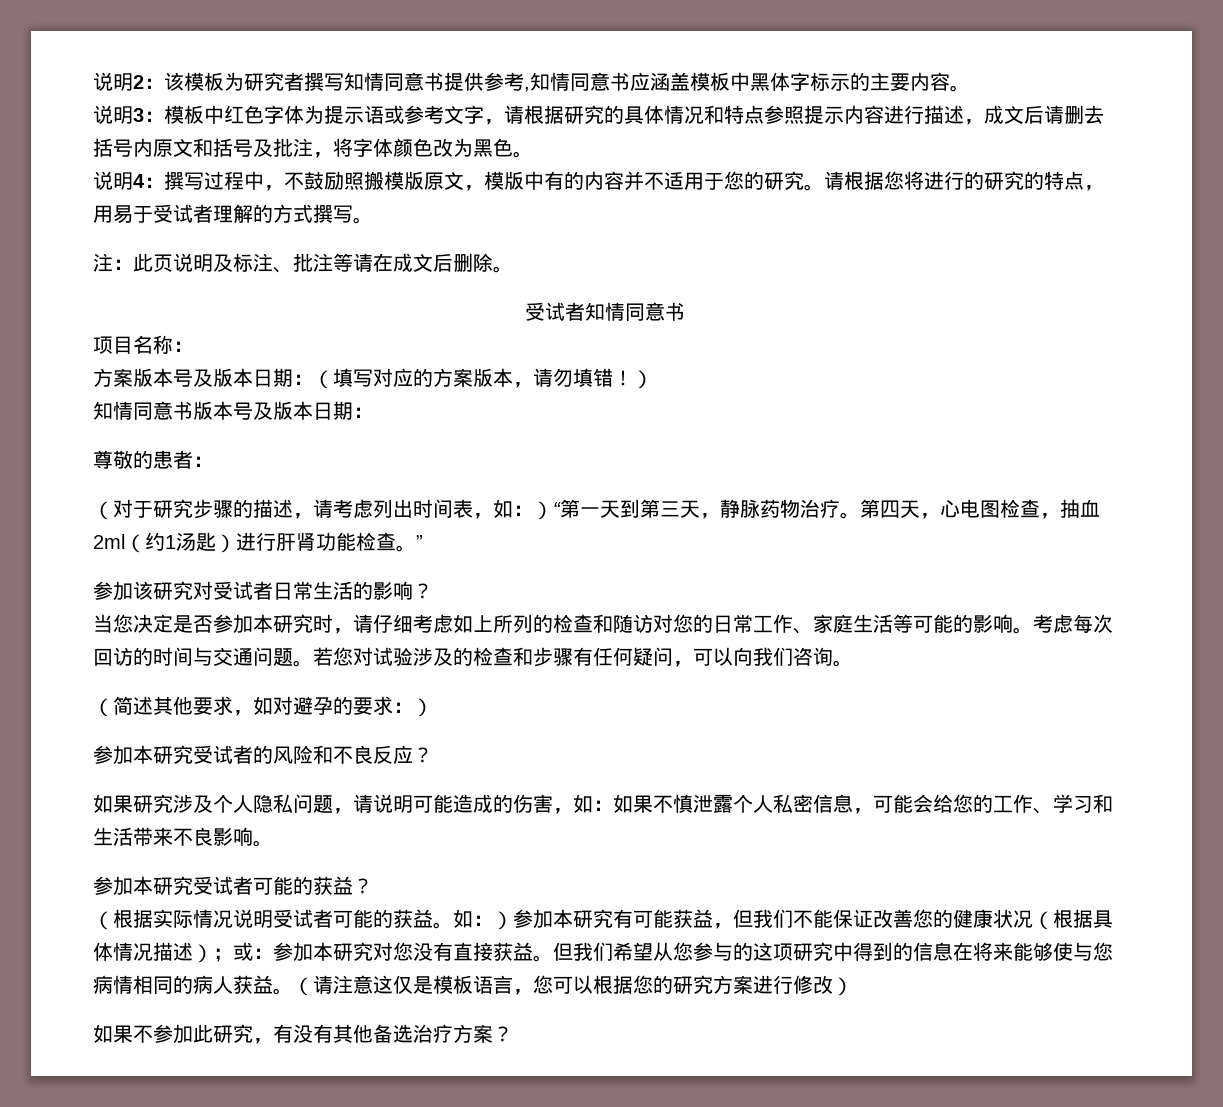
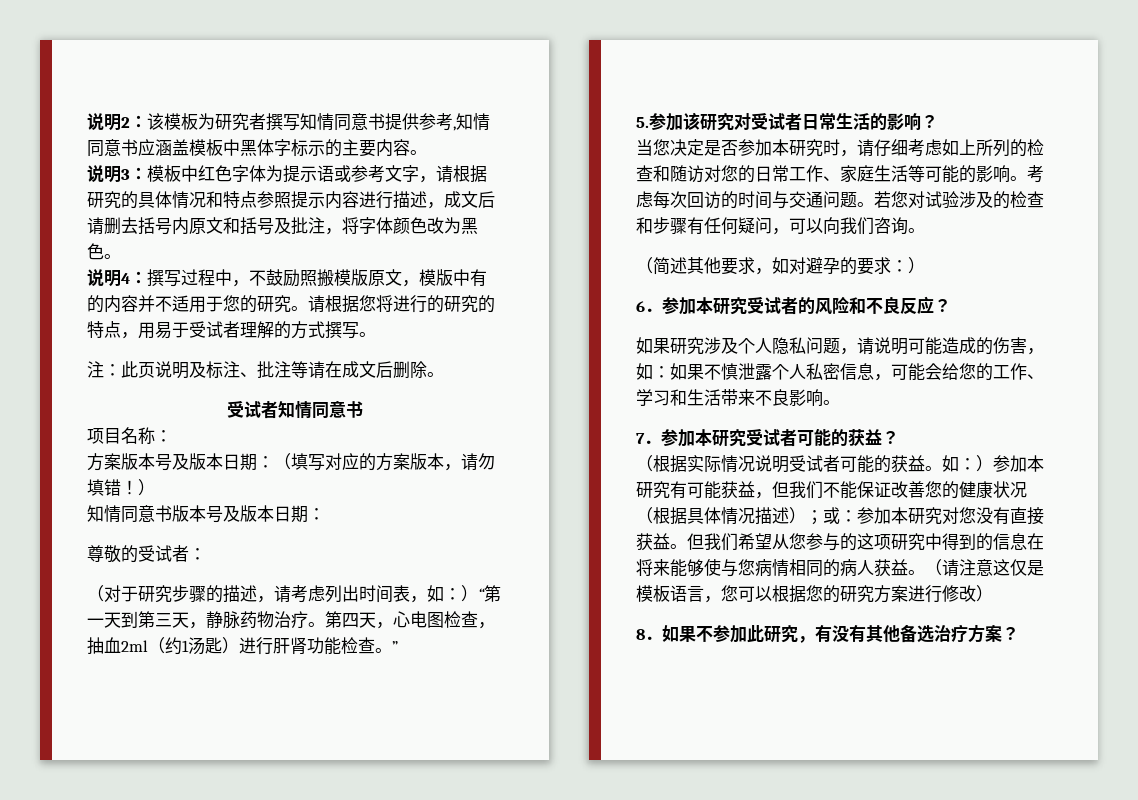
- 尊敬的患者：
+ 尊敬的受试者：
- 参加该研究对受试者日常生活的影响？
+ 5.参加该研究对受试者日常生活的影响？
- 参加本研究受试者的风险和不良反应？
+ 6．参加本研究受试者的风险和不良反应？
- 参加本研究受试者可能的获益？
+ 7．参加本研究受试者可能的获益？
- 如果不参加此研究，有没有其他备选治疗方案？
+ 8．如果不参加此研究，有没有其他备选治疗方案？

